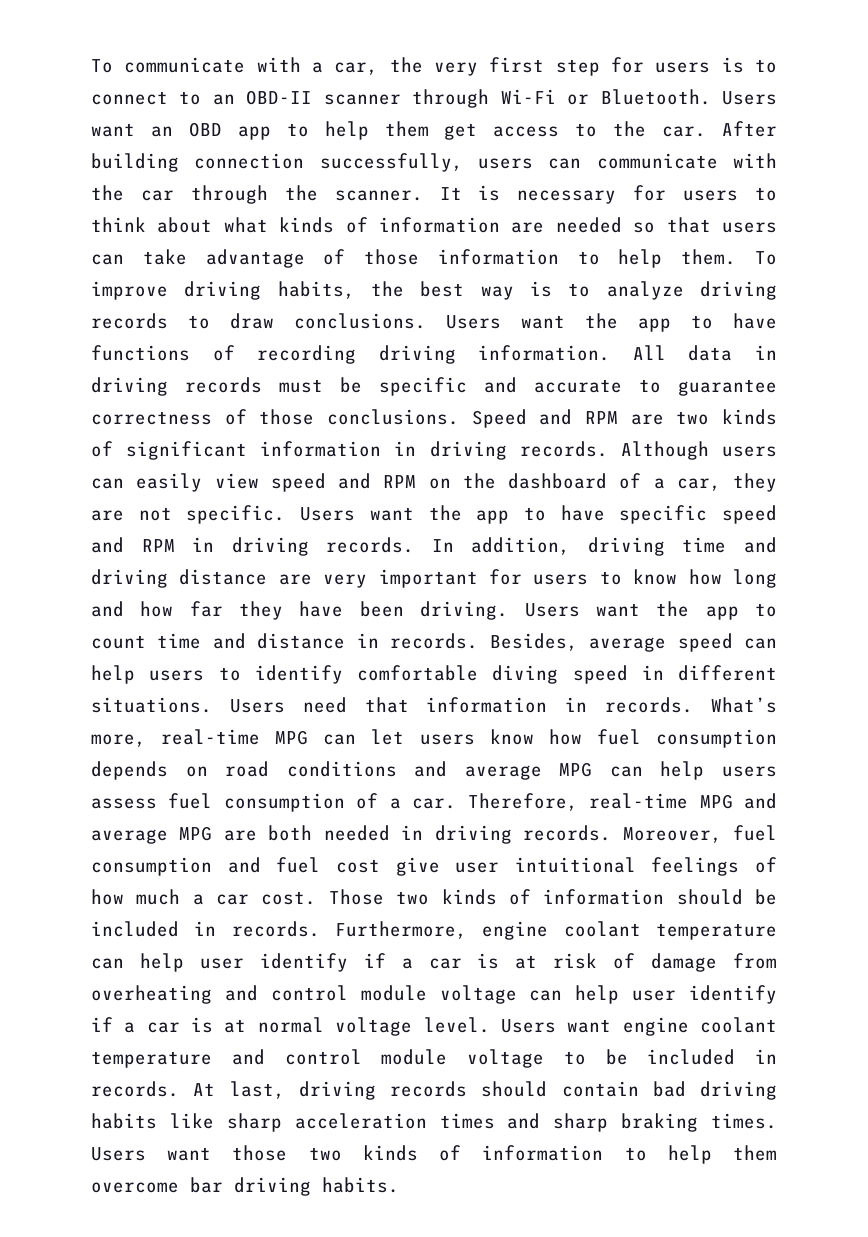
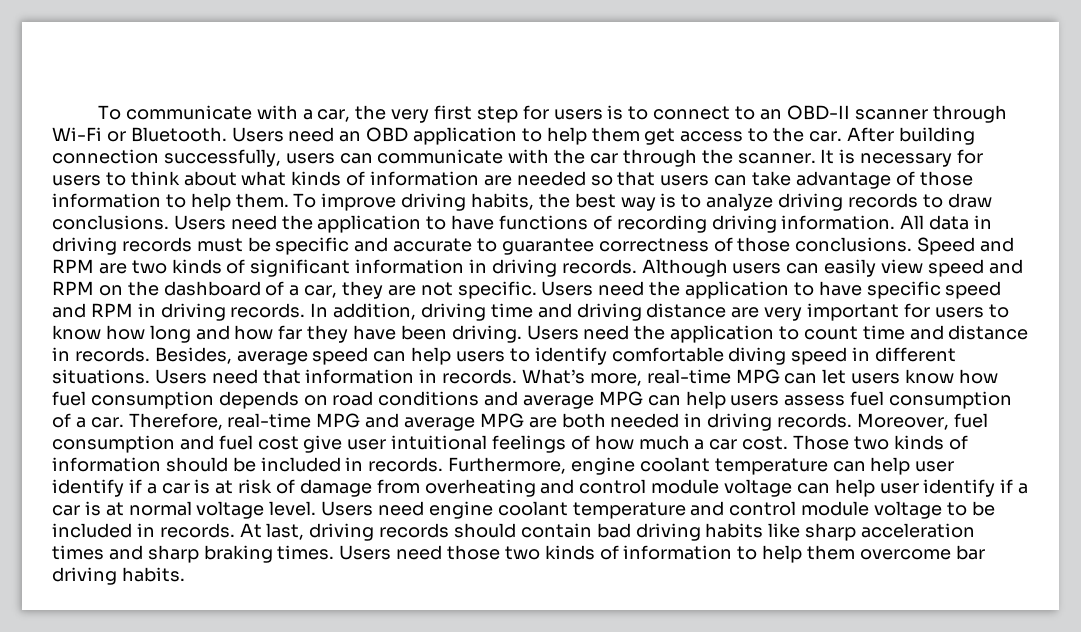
- Users want an OBD app to help them get access to the car.
+ Users need an OBD application to help them get access to the car.
- Users want the app to have functions of recording driving information.
+ Users need the application to have functions of recording driving information.
- Users want the app to have specific speed and RPM in driving records.
+ Users need the application to have specific speed and RPM in driving records.
- Users want the app to count time and distance in records.
+ Users need the application to count time and distance in records.
- Users want engine coolant temperature and control module voltage to be included in records.
+ Users need engine coolant temperature and control module voltage to be included in records.
- Users want those two kinds of information to help them overcome bar driving habits.
+ Users need those two kinds of information to help them overcome bar driving habits.

